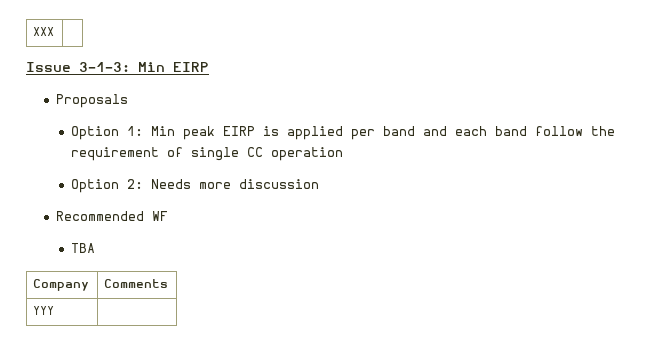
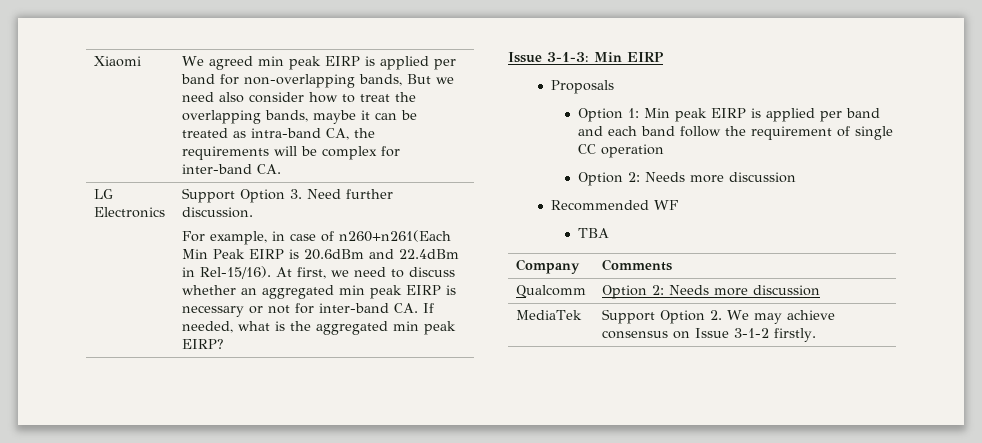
- XXX |
+ Xiaomi | We agreed min peak EIRP is applied per band for non-overlapping bands, But we need also consider how to treat the overlapping bands, maybe it can be treated as intra-band CA, the requirements will be complex for inter-band CA.
+ LG Electronics | Support Option 3. Need further discussion.
+ For example, in case of n260+n261(Each Min Peak EIRP is 20.6dBm and 22.4dBm in Rel-15/16). At first, we need to discuss whether an aggregated min peak EIRP is necessary or not for inter-band CA. If needed, what is the aggregated min peak EIRP?
- YYY |
+ Qualcomm | Option 2: Needs more discussion
+ MediaTek | Support Option 2. We may achieve consensus on Issue 3-1-2 firstly.

